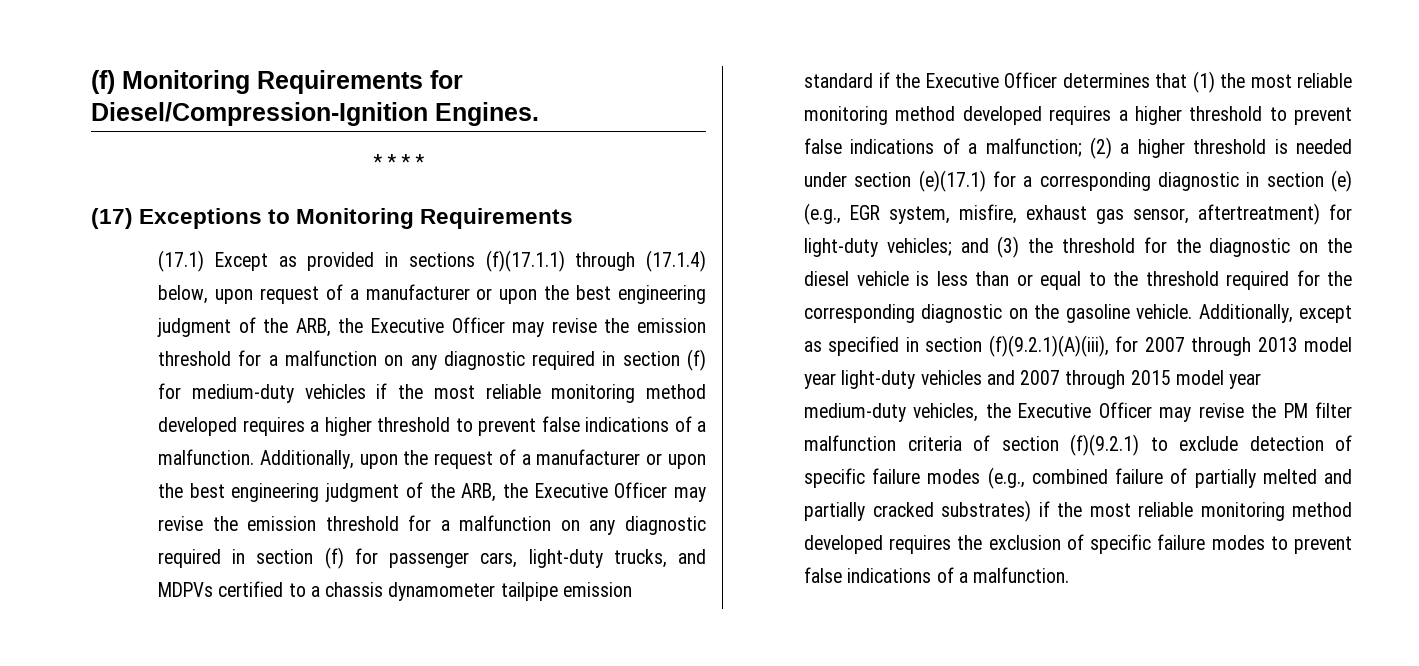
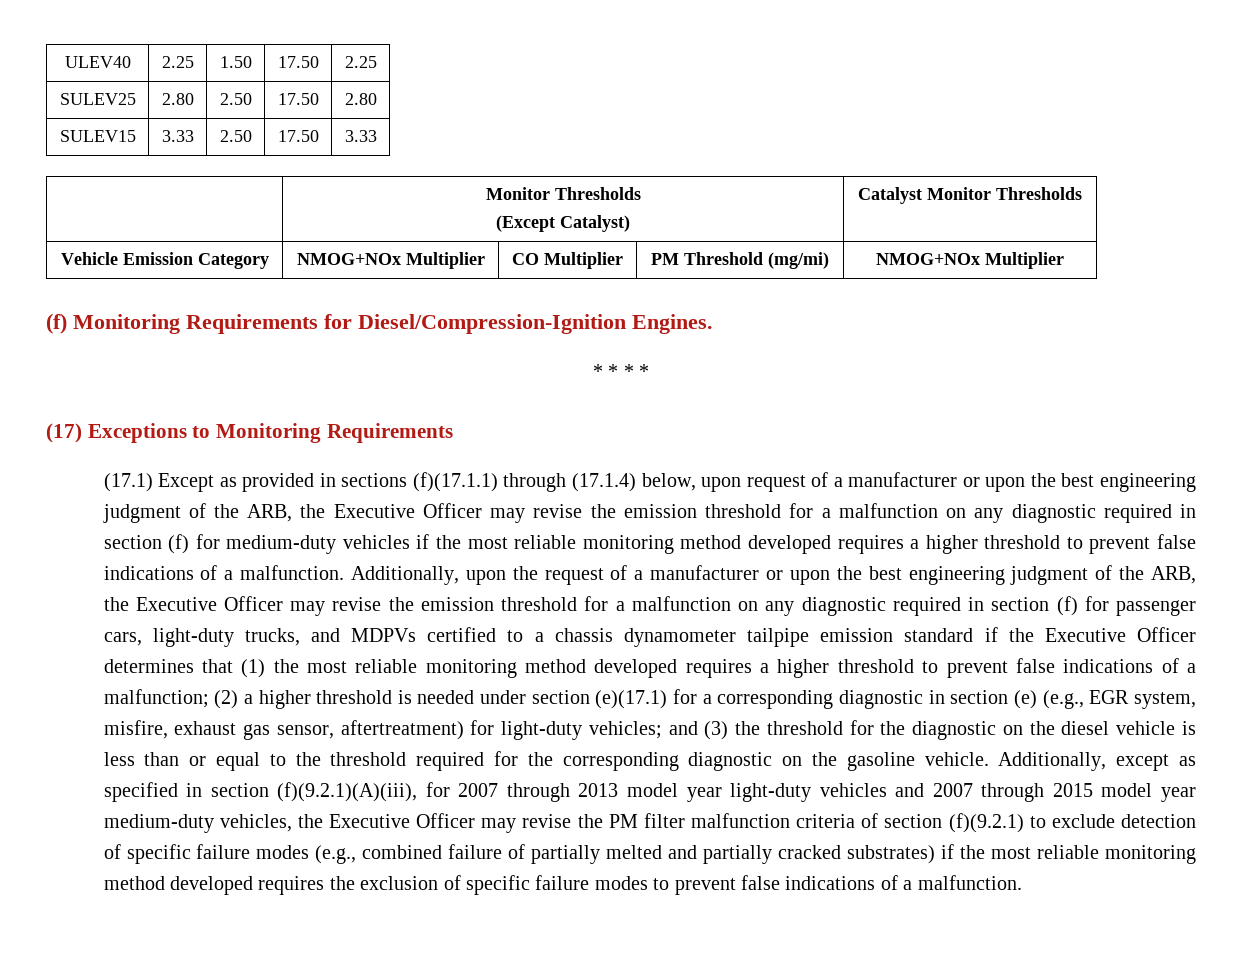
+ ULEV40 | 2.25 | 1.50 | 17.50 | 2.25
+ SULEV25 | 2.80 | 2.50 | 17.50 | 2.80
+ SULEV15 | 3.33 | 2.50 | 17.50 | 3.33
+ | Monitor Thresholds
+ (Except Catalyst) | Catalyst Monitor Thresholds
+ Vehicle Emission Category | NMOG+NOx Multiplier | CO Multiplier | PM Threshold (mg/mi) | NMOG+NOx Multiplier

